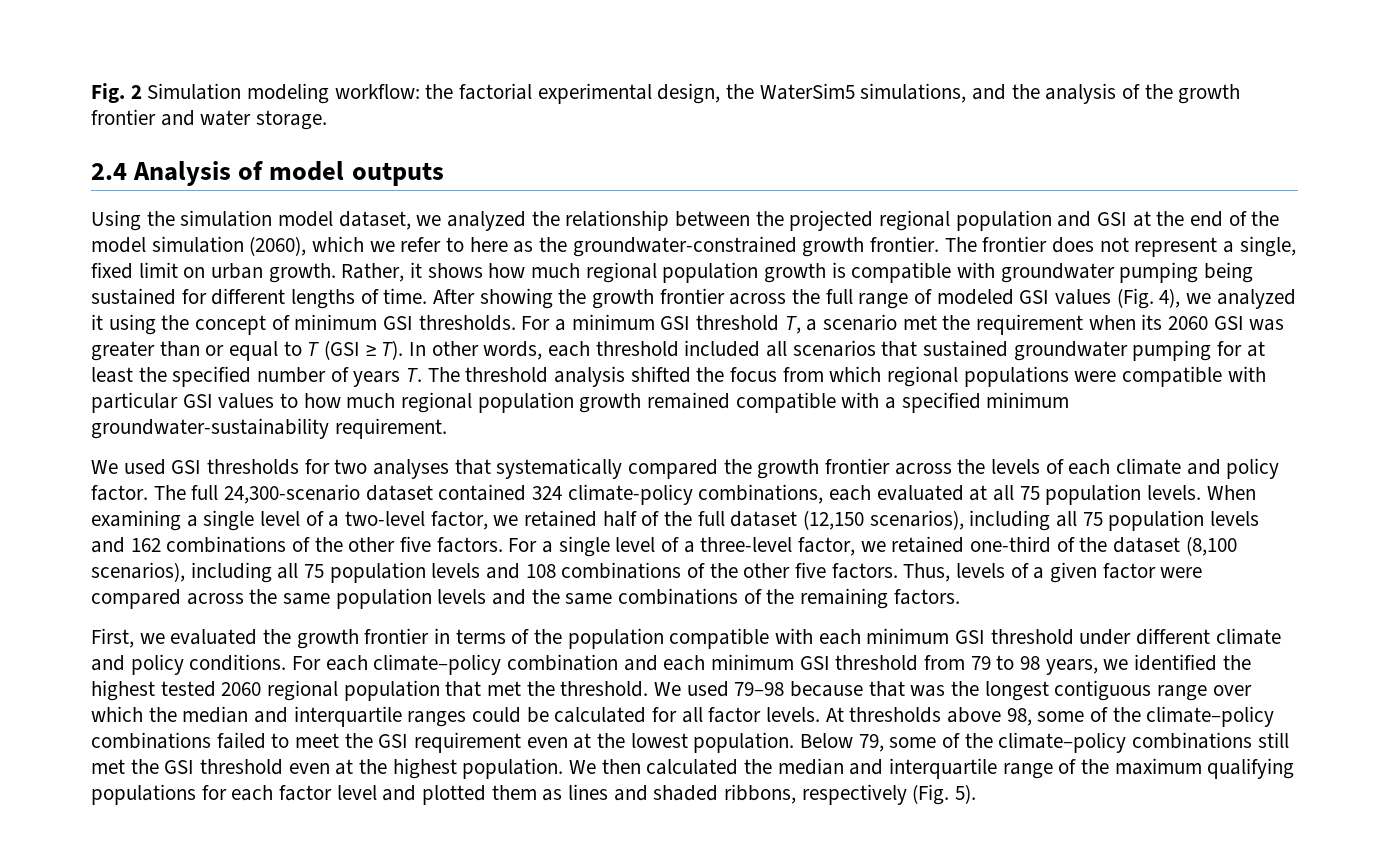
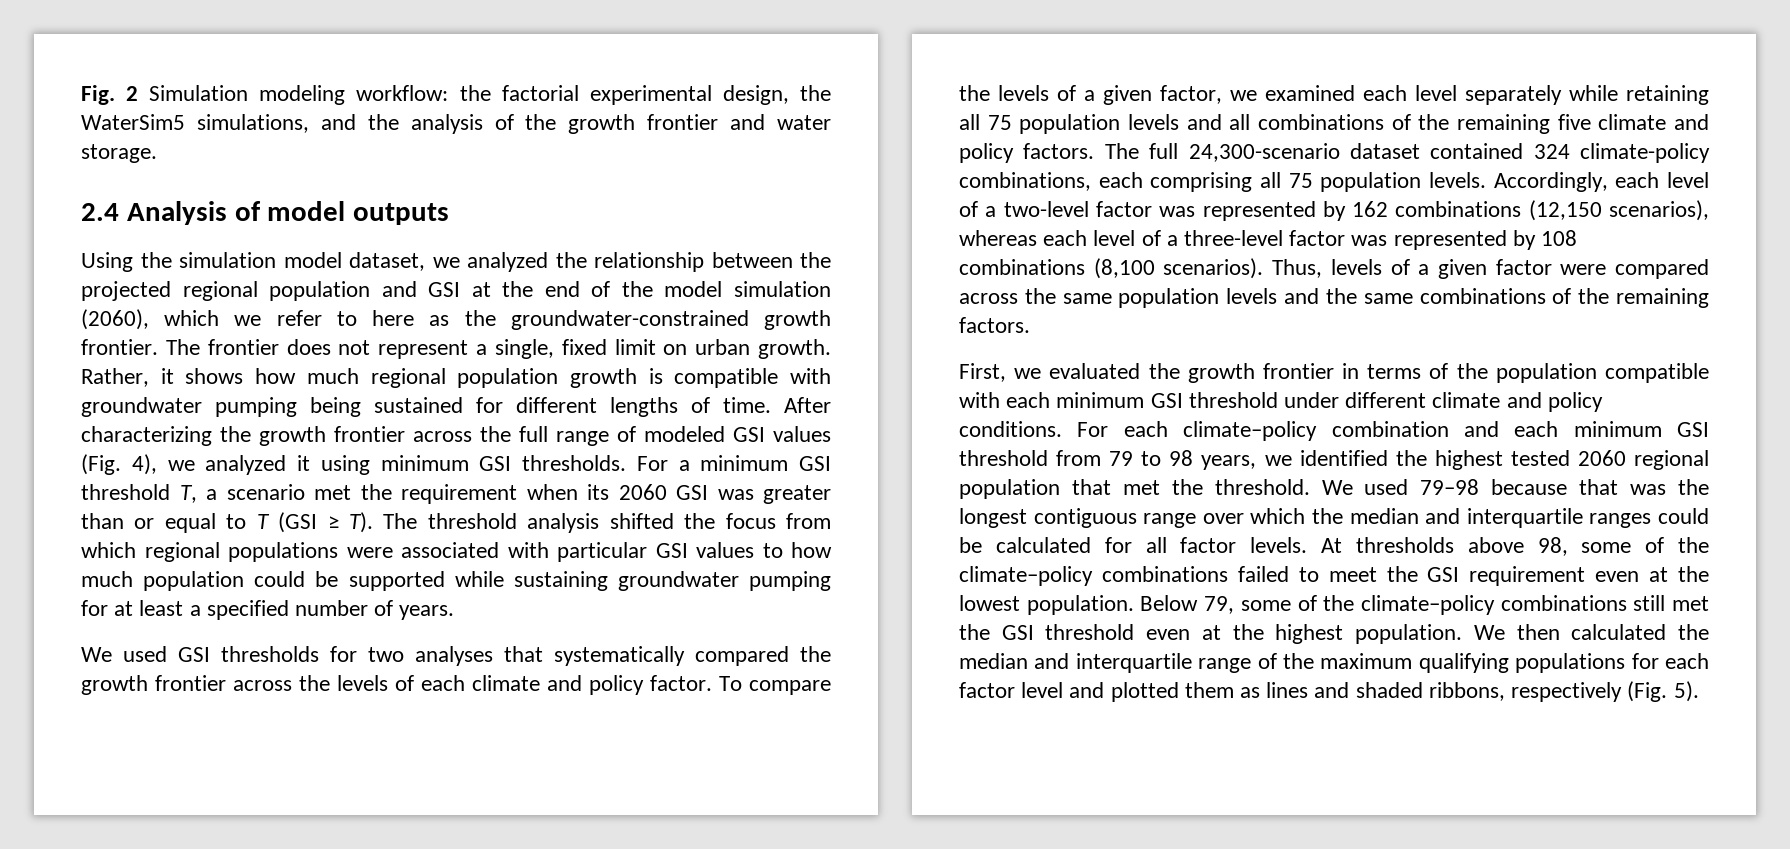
- After showing the growth frontier across the full range of modeled GSI values (Fig. 4), we analyzed it using the concept of minimum GSI thresholds.
+ After characterizing the growth frontier across the full range of modeled GSI values (Fig. 4), we analyzed it using minimum GSI thresholds.
- For a minimum GSI threshold T, a scenario met the requirement when its 2060 GSI was greater than or equal to T (GSI ≥ T). In other words, each threshold included all scenarios that sustained groundwater pumping for at least the specified number of years T. The threshold analysis shifted the focus from which regional populations were compatible with particular GSI values to how much regional population growth remained compatible with a specified minimum groundwater-sustainability requirement.
+ For a minimum GSI threshold T, a scenario met the requirement when its 2060 GSI was greater than or equal to T (GSI ≥ T). The threshold analysis shifted the focus from which regional populations were associated with particular GSI values to how much population could be supported while sustaining groundwater pumping for at least a specified number of years.
+ To compare the levels of a given factor, we examined each level separately while retaining all 75 population levels and all combinations of the remaining five climate and policy factors.
- The full 24,300-scenario dataset contained 324 climate-policy combinations, each evaluated at all 75 population levels.
+ The full 24,300-scenario dataset contained 324 climate-policy combinations, each comprising all 75 population levels.
- When examining a single level of a two-level factor, we retained half of the full dataset (12,150 scenarios), including all 75 population levels and 162 combinations of the other five factors. For a single level of a three-level factor, we retained one-third of the dataset (8,100 scenarios), including all 75 population levels and 108 combinations of the other five factors.
+ Accordingly, each level of a two-level factor was represented by 162 combinations (12,150 scenarios), whereas each level of a three-level factor was represented by 108 combinations (8,100 scenarios).

